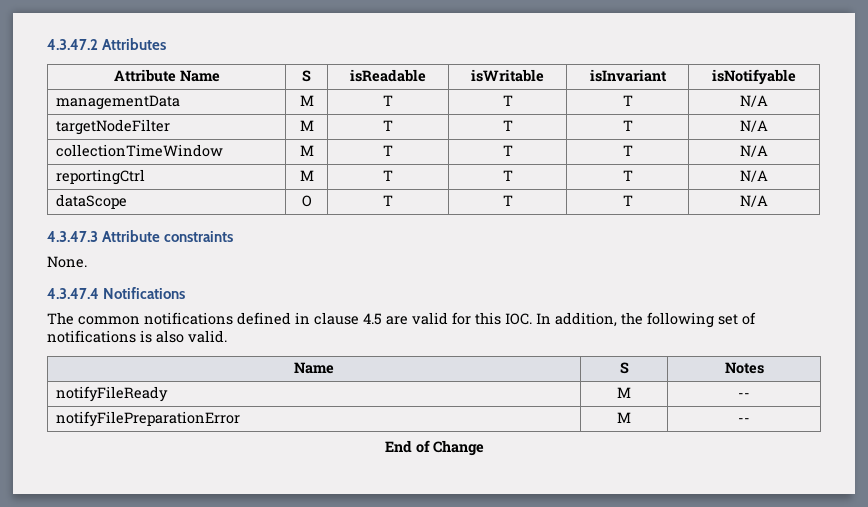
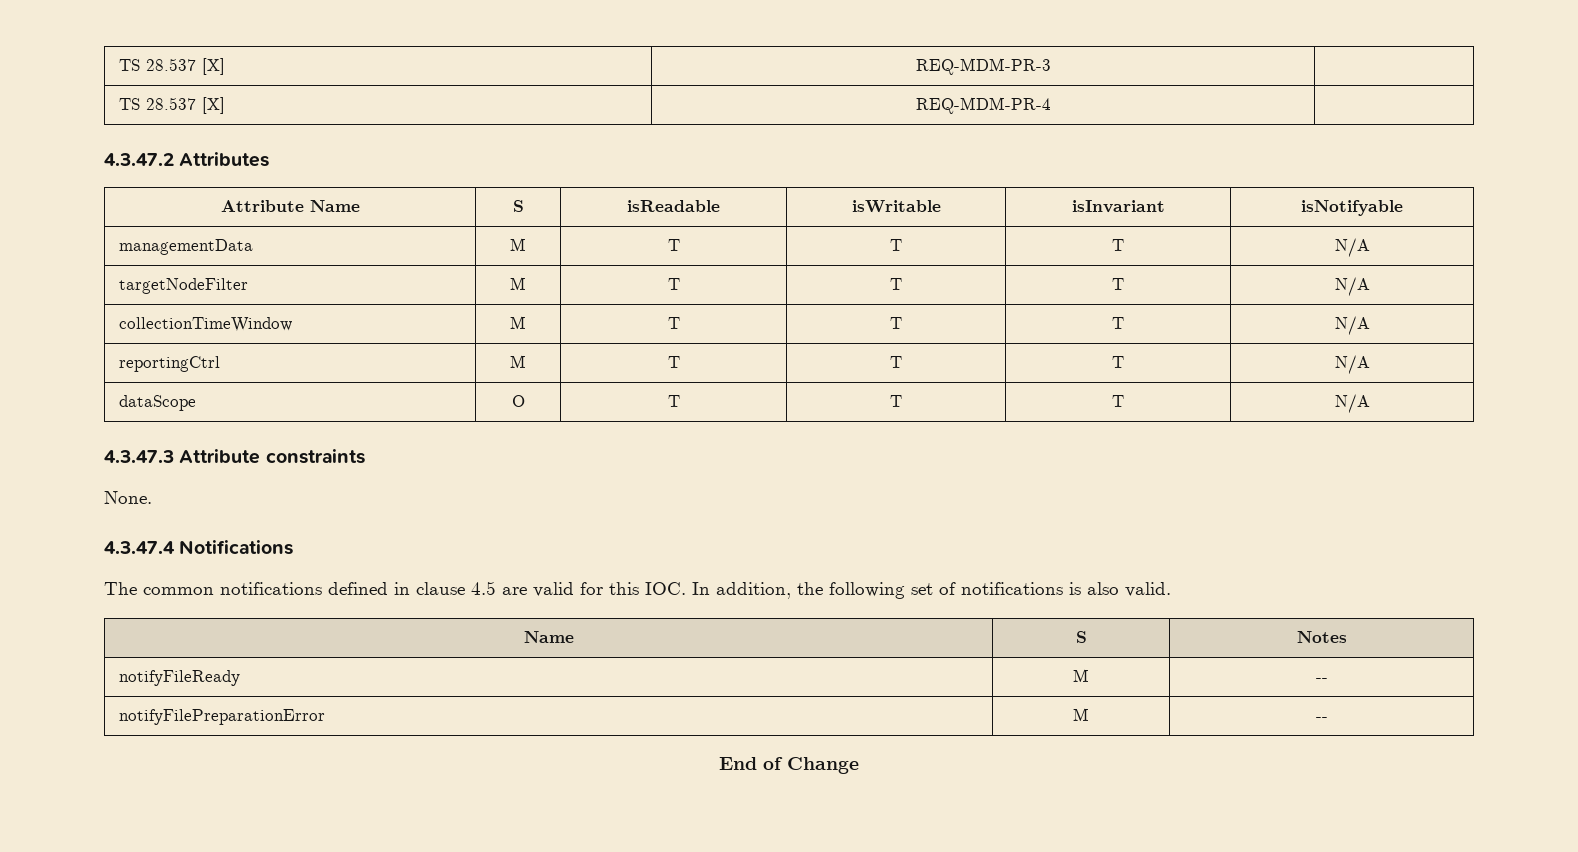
+ TS 28.537 [X] | REQ-MDM-PR-3 |
+ TS 28.537 [X] | REQ-MDM-PR-4 |

